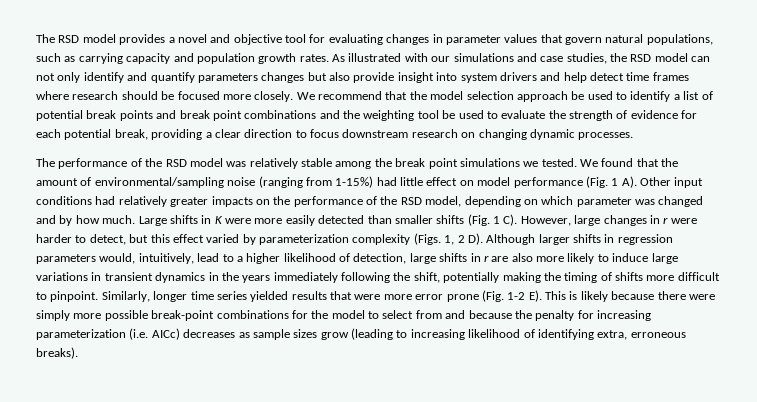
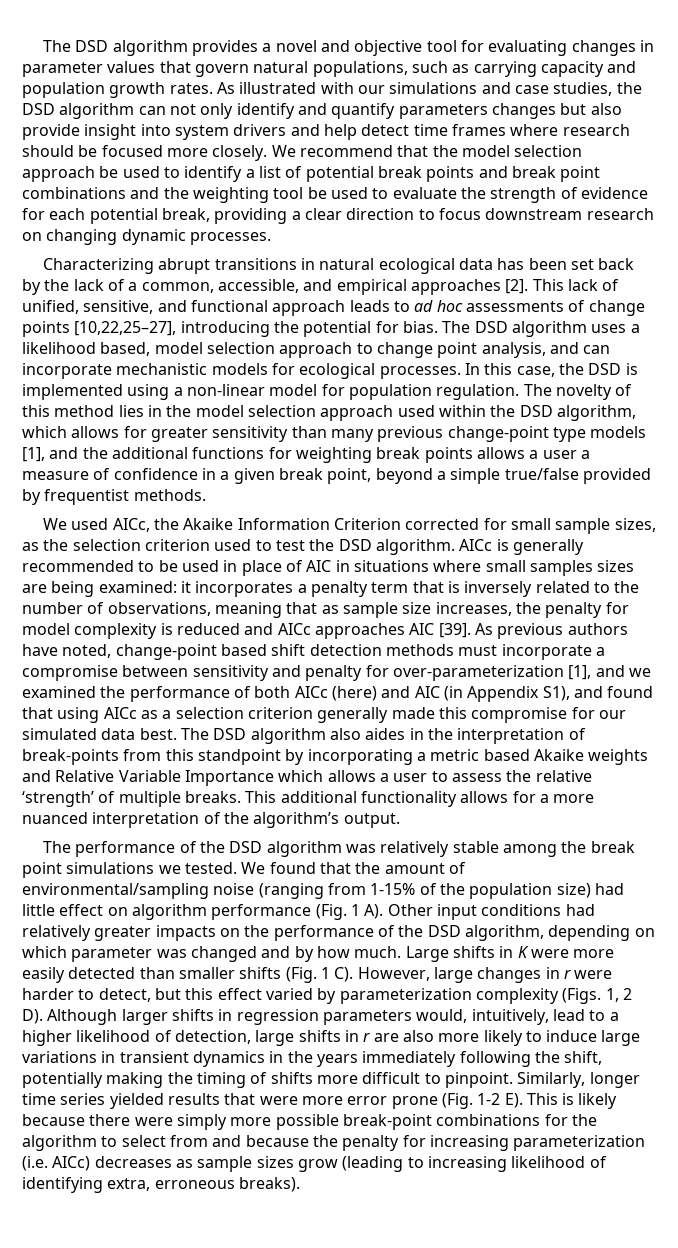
- The RSD model provides a novel and objective tool for evaluating changes in parameter values that govern natural populations, such as carrying capacity and population growth rates.
+ The DSD algorithm provides a novel and objective tool for evaluating changes in parameter values that govern natural populations, such as carrying capacity and population growth rates.
- As illustrated with our simulations and case studies, the RSD model can not only identify and quantify parameters changes but also provide insight into system drivers and help detect time frames where research should be focused more closely.
+ As illustrated with our simulations and case studies, the DSD algorithm can not only identify and quantify parameters changes but also provide insight into system drivers and help detect time frames where research should be focused more closely.
+ Characterizing abrupt transitions in natural ecological data has been set back by the lack of a common, accessible, and empirical approaches [2]. This lack of unified, sensitive, and functional approach leads to ad hoc assessments of change points [10,22,25–27], introducing the potential for bias. The DSD algorithm uses a likelihood based, model selection approach to change point analysis, and can incorporate mechanistic models for ecological processes. In this case, the DSD is implemented using a non-linear model for population regulation. The novelty of this method lies in the model selection approach used within the DSD algorithm, which allows for greater sensitivity than many previous change-point type models [1], and the additional functions for weighting break points allows a user a measure of confidence in a given break point, beyond a simple true/false provided by frequentist methods.
+ We used AICc, the Akaike Information Criterion corrected for small sample sizes, as the selection criterion used to test the DSD algorithm. AICc is generally recommended to be used in place of AIC in situations where small samples sizes are being examined: it incorporates a penalty term that is inversely related to the number of observations, meaning that as sample size increases, the penalty for model complexity is reduced and AICc approaches AIC [39]. As previous authors have noted, change-point based shift detection methods must incorporate a compromise between sensitivity and penalty for over-parameterization [1], and we examined the performance of both AICc (here) and AIC (in Appendix S1), and found that using AICc as a selection criterion generally made this compromise for our simulated data best. The DSD algorithm also aides in the interpretation of break-points from this standpoint by incorporating a metric based Akaike weights and Relative Variable Importance which allows a user to assess the relative ‘strength’ of multiple breaks. This additional functionality allows for a more nuanced interpretation of the algorithm’s output.
- The performance of the RSD model was relatively stable among the break point simulations we tested.
+ The performance of the DSD algorithm was relatively stable among the break point simulations we tested.
- We found that the amount of environmental/sampling noise (ranging from 1-15%) had little effect on model performance (Fig. 1 A). Other input conditions had relatively greater impacts on the performance of the RSD model, depending on which parameter was changed and by how much.
+ We found that the amount of environmental/sampling noise (ranging from 1-15% of the population size) had little effect on algorithm performance (Fig. 1 A). Other input conditions had relatively greater impacts on the performance of the DSD algorithm, depending on which parameter was changed and by how much.
- Similarly, longer time series yielded results that were more error prone (Fig. 1-2 E). This is likely because there were simply more possible break-point combinations for the model to select from and because the penalty for increasing parameterization (i.e. AICc) decreases as sample sizes grow (leading to increasing likelihood of identifying extra, erroneous breaks).
+ Similarly, longer time series yielded results that were more error prone (Fig. 1-2 E). This is likely because there were simply more possible break-point combinations for the algorithm to select from and because the penalty for increasing parameterization (i.e. AICc) decreases as sample sizes grow (leading to increasing likelihood of identifying extra, erroneous breaks).

